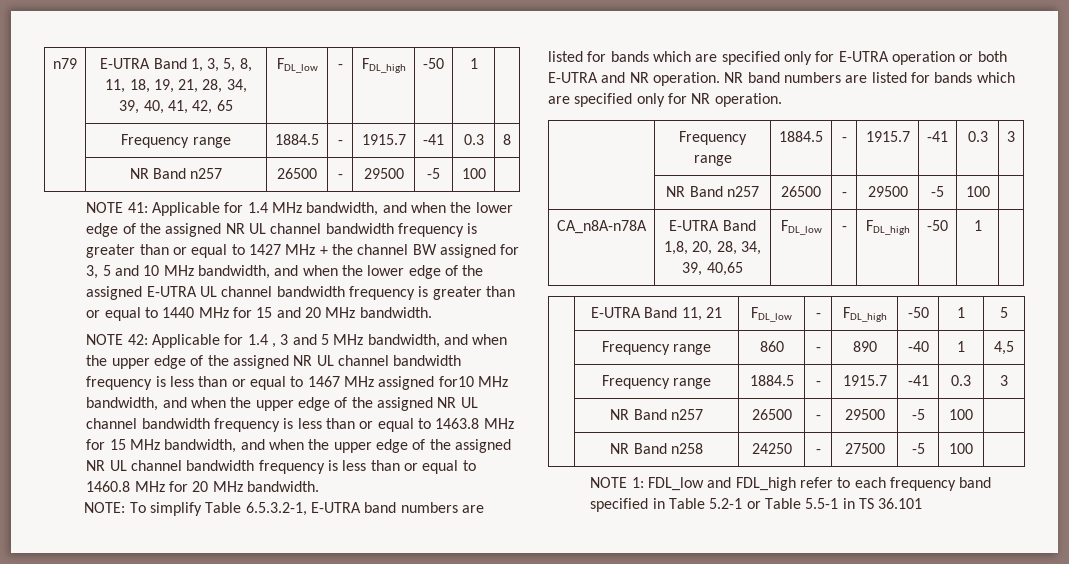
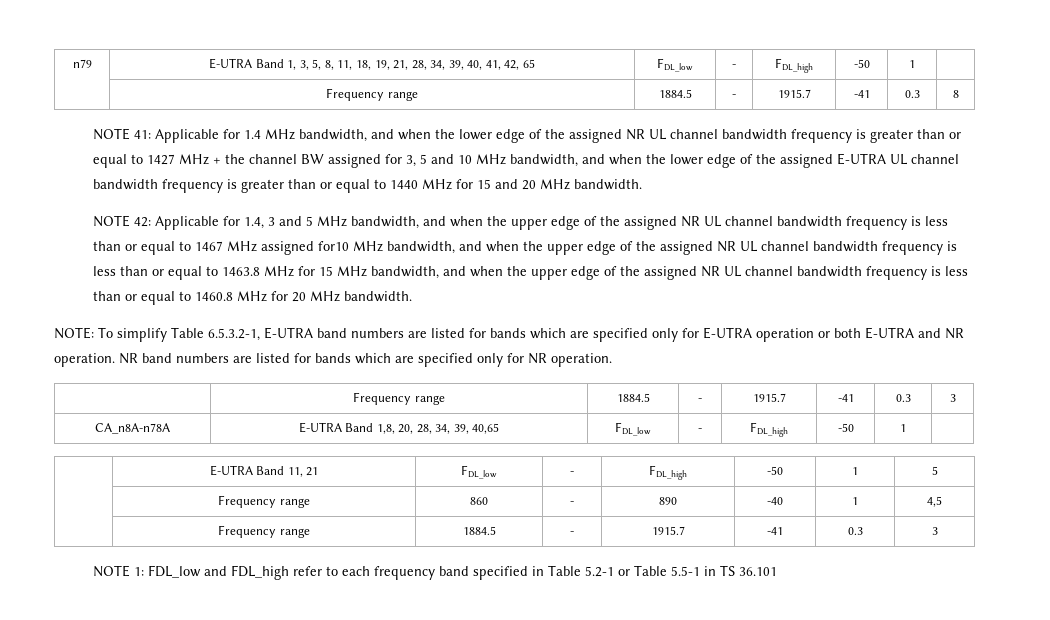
  | Frequency range | 1884.5 | - | 1915.7 | -41 | 0.3 | 8
- | NR Band n257 | 26500 | - | 29500 | -5 | 100 |
- Applicable for 1.4 , 3 and 5 MHz bandwidth, and when the upper edge of the assigned NR UL channel bandwidth frequency is less than or equal to 1467 MHz assigned for10 MHz bandwidth, and when the upper edge of the assigned NR UL channel bandwidth frequency is less than or equal to 1463.8 MHz for 15 MHz bandwidth, and when the upper edge of the assigned NR UL channel bandwidth frequency is less than or equal to 1460.8 MHz for 20 MHz bandwidth.
+ Applicable for 1.4, 3 and 5 MHz bandwidth, and when the upper edge of the assigned NR UL channel bandwidth frequency is less than or equal to 1467 MHz assigned for10 MHz bandwidth, and when the upper edge of the assigned NR UL channel bandwidth frequency is less than or equal to 1463.8 MHz for 15 MHz bandwidth, and when the upper edge of the assigned NR UL channel bandwidth frequency is less than or equal to 1460.8 MHz for 20 MHz bandwidth.
  NR band numbers are listed for bands which are specified only for NR operation.
  | Frequency range | 1884.5 | - | 1915.7 | -41 | 0.3 | 3
- | NR Band n257 | 26500 | - | 29500 | -5 | 100 |
  | Frequency range | 860 | - | 890 | -40 | 1 | 4,5
  | Frequency range | 1884.5 | - | 1915.7 | -41 | 0.3 | 3
- | NR Band n257 | 26500 | - | 29500 | -5 | 100 |
- | NR Band n258 | 24250 | - | 27500 | -5 | 100 |

